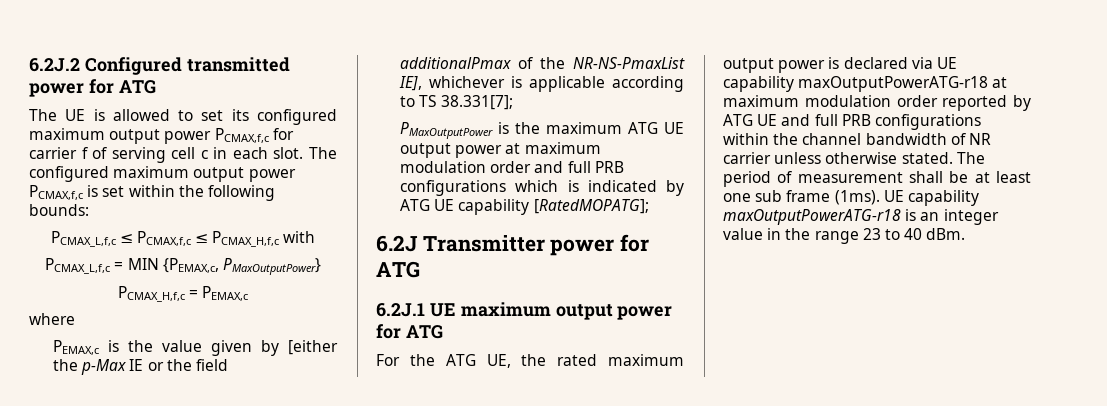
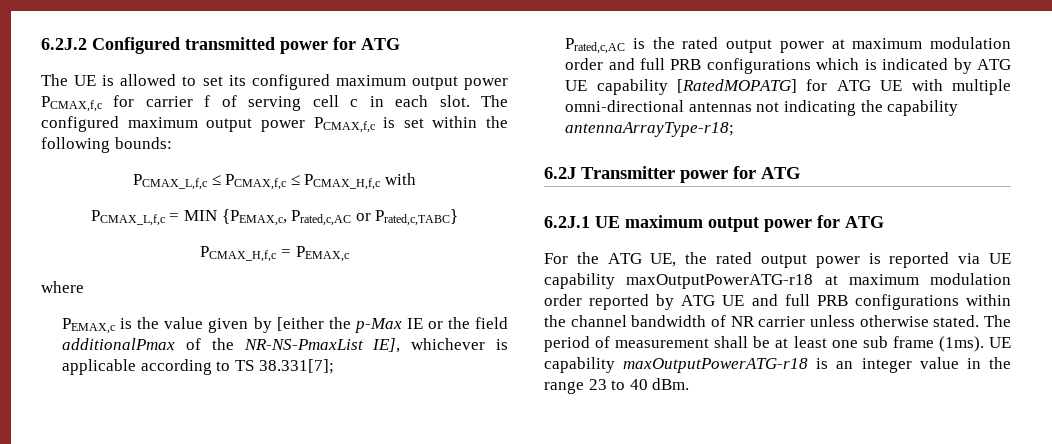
- PCMAX_L,f,c = MIN {PEMAX,c, PMaxOutputPower}
+ PCMAX_L,f,c = MIN {PEMAX,c, Prated,c,AC or Prated,c,TABC}
- PMaxOutputPower is the maximum ATG UE output power at maximum modulation order and full PRB configurations which is indicated by ATG UE capability [RatedMOPATG];
+ Prated,c,AC is the rated output power at maximum modulation order and full PRB configurations which is indicated by ATG UE capability [RatedMOPATG] for ATG UE with multiple omni-directional antennas not indicating the capability antennaArrayType-r18;
- For the ATG UE, the rated maximum output power is declared via UE capability maxOutputPowerATG-r18 at maximum modulation order reported by ATG UE and full PRB configurations within the channel bandwidth of NR carrier unless otherwise stated.
+ For the ATG UE, the rated output power is reported via UE capability maxOutputPowerATG-r18 at maximum modulation order reported by ATG UE and full PRB configurations within the channel bandwidth of NR carrier unless otherwise stated.

